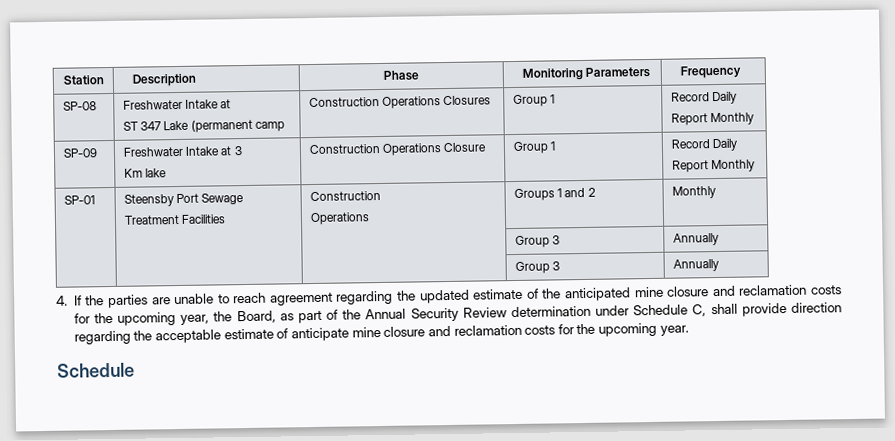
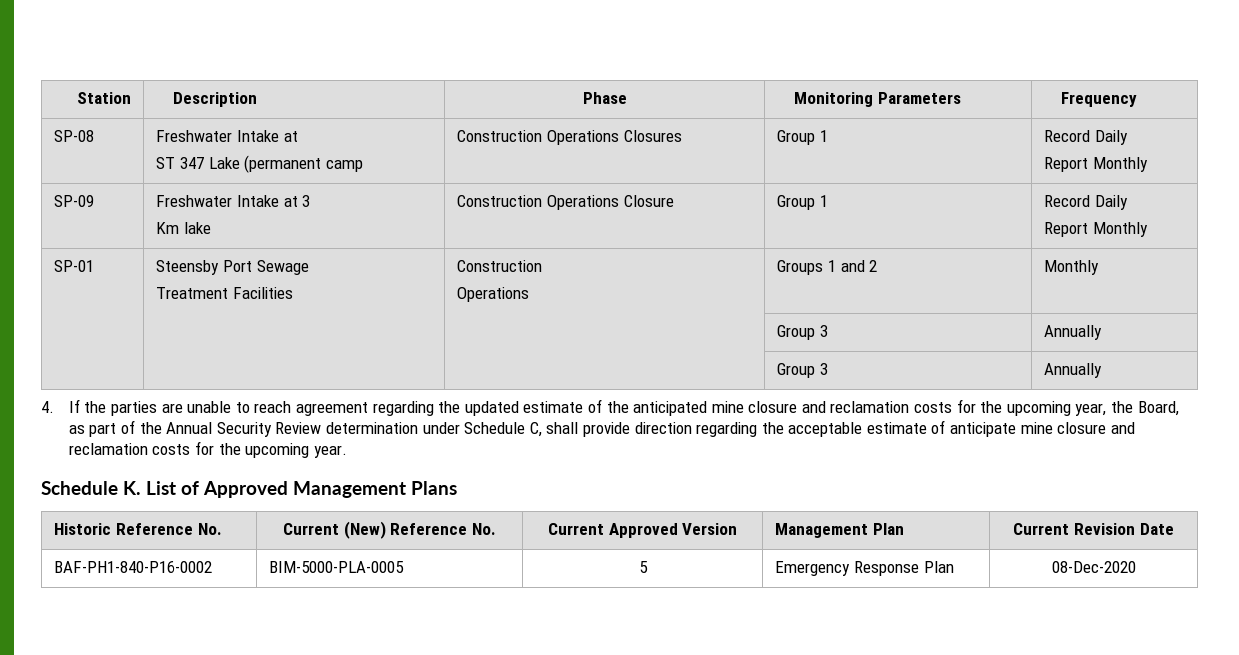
  4. If the parties are unable to reach agreement regarding the updated estimate of the anticipated mine closure and reclamation costs for the upcoming year, the Board, as part of the Annual Security Review determination under Schedule C, shall provide direction regarding the acceptable estimate of anticipate mine closure and reclamation costs for the upcoming year.
- Schedule
+ Schedule K. List of Approved Management Plans
+ Historic Reference No. | Current (New) Reference No. | Current Approved Version | Management Plan | Current Revision Date
+ BAF-PH1-840-P16-0002 | BIM-5000-PLA-0005 | 5 | Emergency Response Plan | 08-Dec-2020

